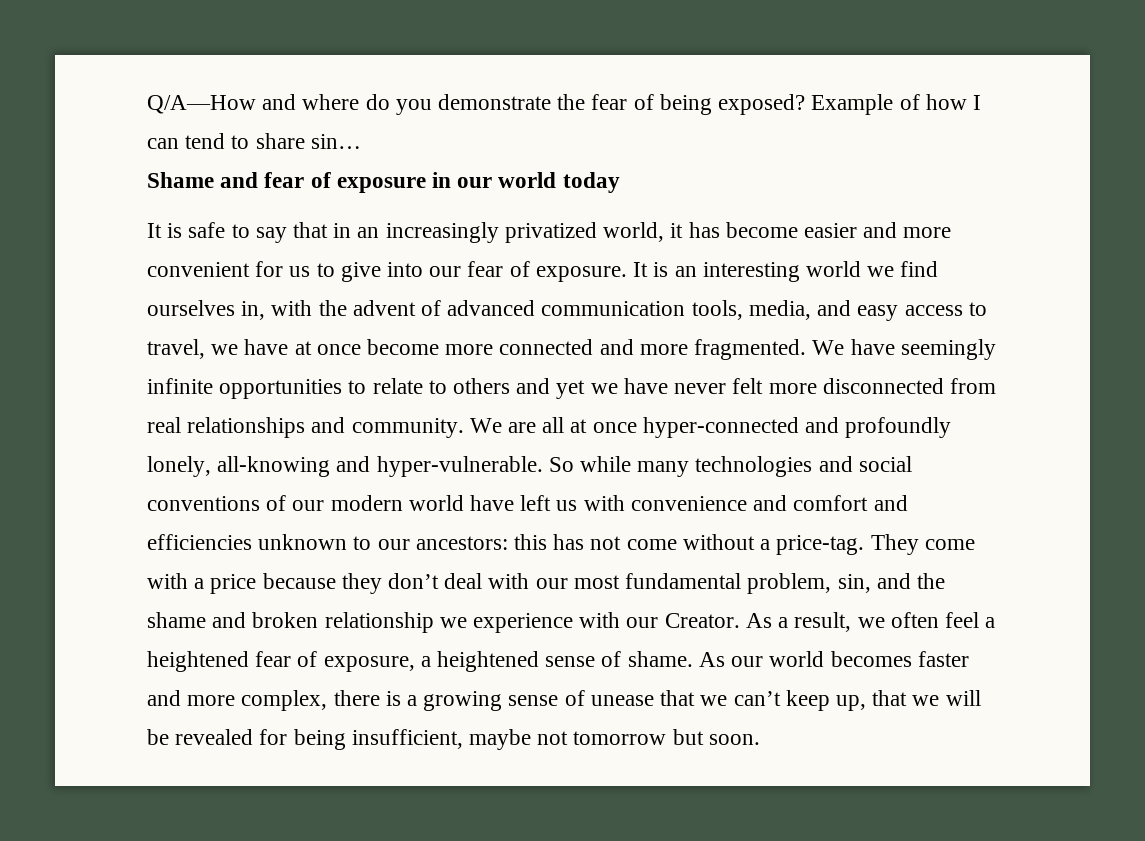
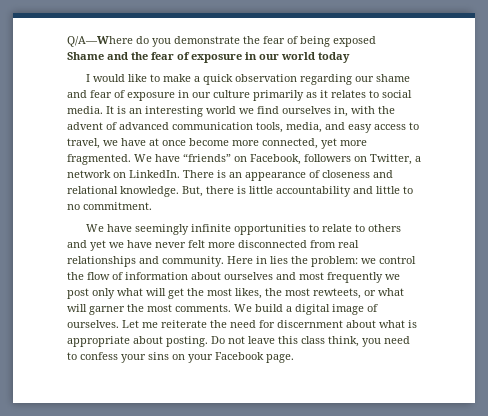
- Q/A—How and where do you demonstrate the fear of being exposed? Example of how I can tend to share sin…
+ Q/A—Where do you demonstrate the fear of being exposed
- Shame and fear of exposure in our world today
+ Shame and the fear of exposure in our world today
- It is safe to say that in an increasingly privatized world, it has become easier and more convenient for us to give into our fear of exposure.
+ I would like to make a quick observation regarding our shame and fear of exposure in our culture primarily as it relates to social media.
- It is an interesting world we find ourselves in, with the advent of advanced communication tools, media, and easy access to travel, we have at once become more connected and more fragmented.
+ It is an interesting world we find ourselves in, with the advent of advanced communication tools, media, and easy access to travel, we have at once become more connected, yet more fragmented.
+ We have “friends” on Facebook, followers on Twitter, a network on LinkedIn. There is an appearance of closeness and relational knowledge. But, there is little accountability and little to no commitment.
- We are all at once hyper-connected and profoundly lonely, all-knowing and hyper-vulnerable. So while many technologies and social conventions of our modern world have left us with convenience and comfort and efficiencies unknown to our ancestors: this has not come without a price-tag. They come with a price because they don’t deal with our most fundamental problem, sin, and the shame and broken relationship we experience with our Creator. As a result, we often feel a heightened fear of exposure, a heightened sense of shame. As our world becomes faster and more complex, there is a growing sense of unease that we can’t keep up, that we will be revealed for being insufficient, maybe not tomorrow but soon.
+ Here in lies the problem: we control the flow of information about ourselves and most frequently we post only what will get the most likes, the most rewteets, or what will garner the most comments. We build a digital image of ourselves. Let me reiterate the need for discernment about what is appropriate about posting. Do not leave this class think, you need to confess your sins on your Facebook page.

